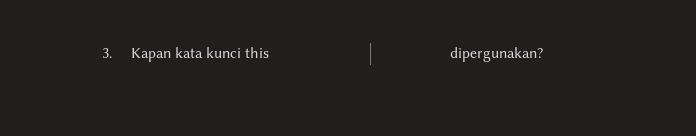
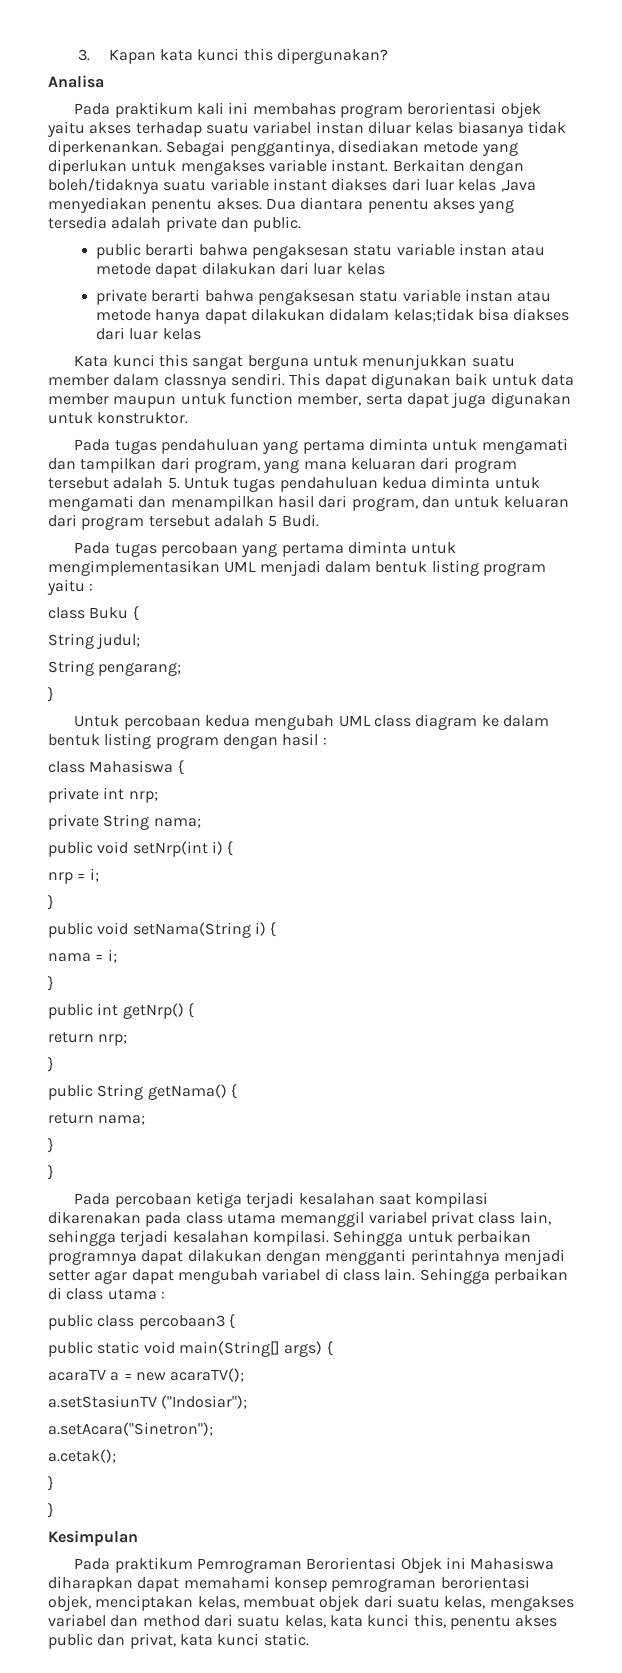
+ Analisa
+ Pada praktikum kali ini membahas program berorientasi objek yaitu akses terhadap suatu variabel instan diluar kelas biasanya tidak diperkenankan. Sebagai penggantinya, disediakan metode yang diperlukan untuk mengakses variable instant. Berkaitan dengan boleh/tidaknya suatu variable instant diakses dari luar kelas ,Java menyediakan penentu akses. Dua diantara penentu akses yang tersedia adalah private dan public.
+ public berarti bahwa pengaksesan statu variable instan atau metode dapat dilakukan dari luar kelas
+ private berarti bahwa pengaksesan statu variable instan atau metode hanya dapat dilakukan didalam kelas;tidak bisa diakses dari luar kelas
+ Kata kunci this sangat berguna untuk menunjukkan suatu member dalam classnya sendiri. This dapat digunakan baik untuk data member maupun untuk function member, serta dapat juga digunakan untuk konstruktor.
+ Pada tugas pendahuluan yang pertama diminta untuk mengamati dan tampilkan dari program, yang mana keluaran dari program tersebut adalah 5. Untuk tugas pendahuluan kedua diminta untuk mengamati dan menampilkan hasil dari program, dan untuk keluaran dari program tersebut adalah 5 Budi.
+ Pada tugas percobaan yang pertama diminta untuk mengimplementasikan UML menjadi dalam bentuk listing program yaitu :
+ class Buku {
+ String judul;
+ String pengarang;
+ }
+ Untuk percobaan kedua mengubah UML class diagram ke dalam bentuk listing program dengan hasil :
+ class Mahasiswa {
+ private int nrp;
+ private String nama;
+ public void setNrp(int i) {
+ nrp = i;
+ }
+ public void setNama(String i) {
+ nama = i;
+ }
+ public int getNrp() {
+ return nrp;
+ }
+ public String getNama() {
+ return nama;
+ }
+ }
+ Pada percobaan ketiga terjadi kesalahan saat kompilasi dikarenakan pada class utama memanggil variabel privat class lain, sehingga terjadi kesalahan kompilasi. Sehingga untuk perbaikan programnya dapat dilakukan dengan mengganti perintahnya menjadi setter agar dapat mengubah variabel di class lain. Sehingga perbaikan di class utama :
+ public class percobaan3 {
+ public static void main(String[] args) {
+ acaraTV a = new acaraTV();
+ a.setStasiunTV ("Indosiar");
+ a.setAcara("Sinetron");
+ a.cetak();
+ }
+ }
+ Kesimpulan
+ Pada praktikum Pemrograman Berorientasi Objek ini Mahasiswa diharapkan dapat memahami konsep pemrograman berorientasi objek, menciptakan kelas, membuat objek dari suatu kelas, mengakses variabel dan method dari suatu kelas, kata kunci this, penentu akses public dan privat, kata kunci static.

